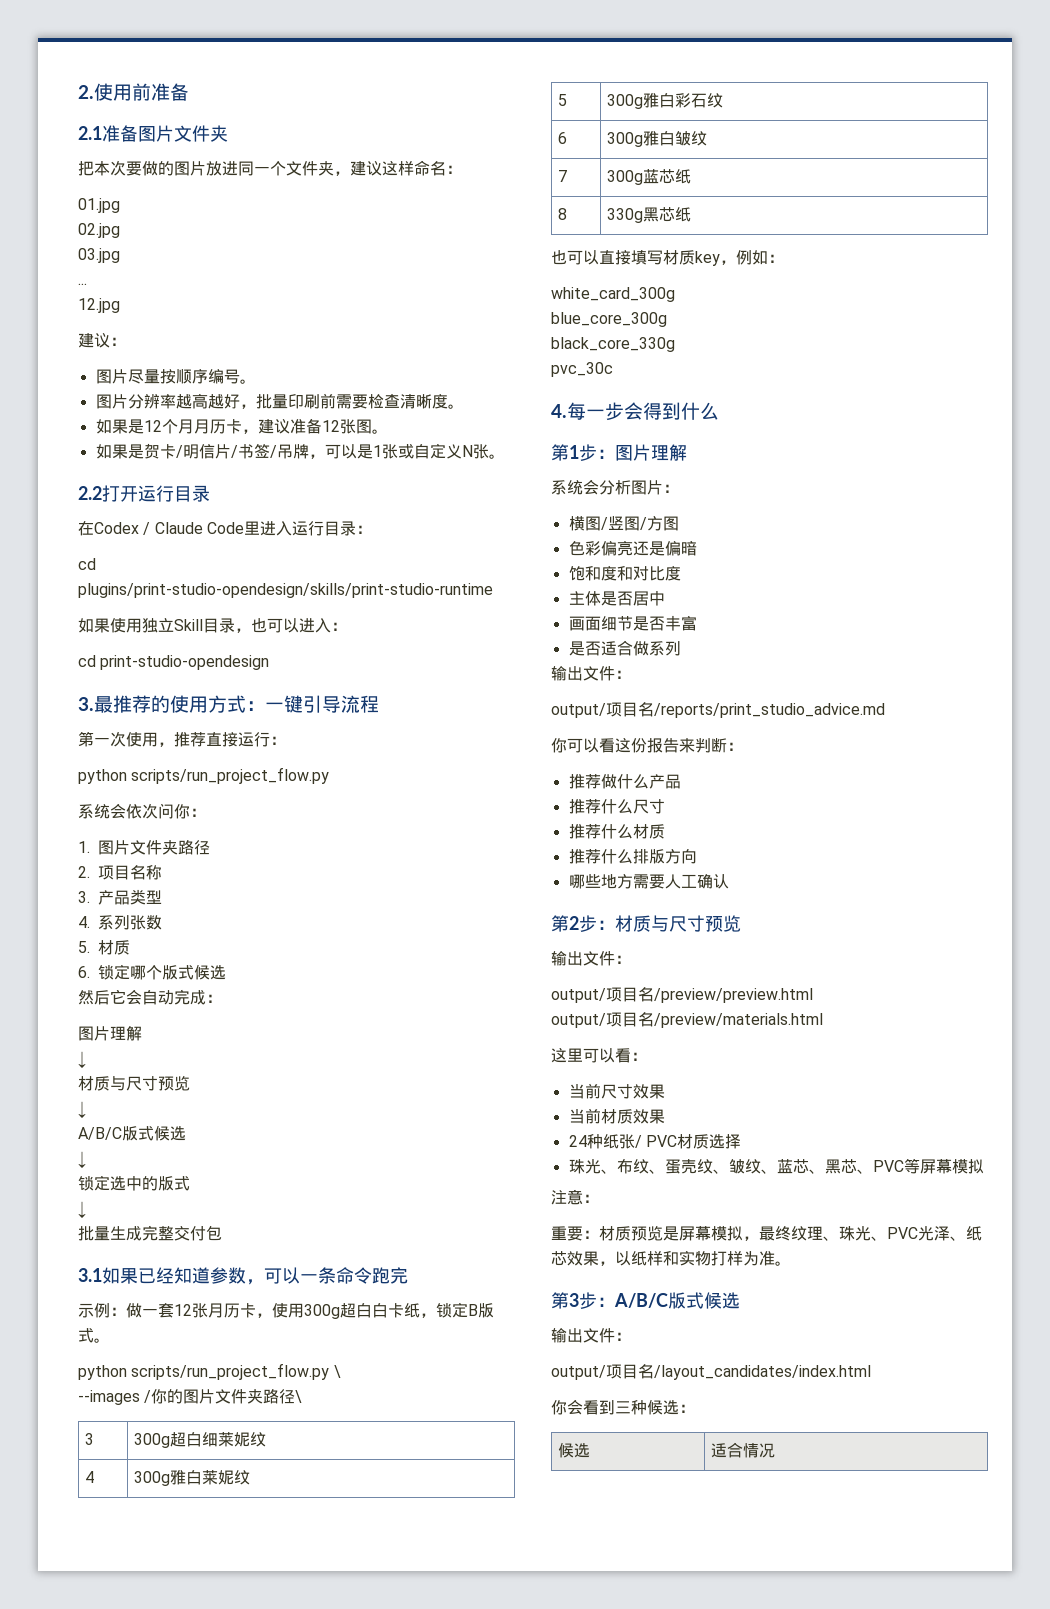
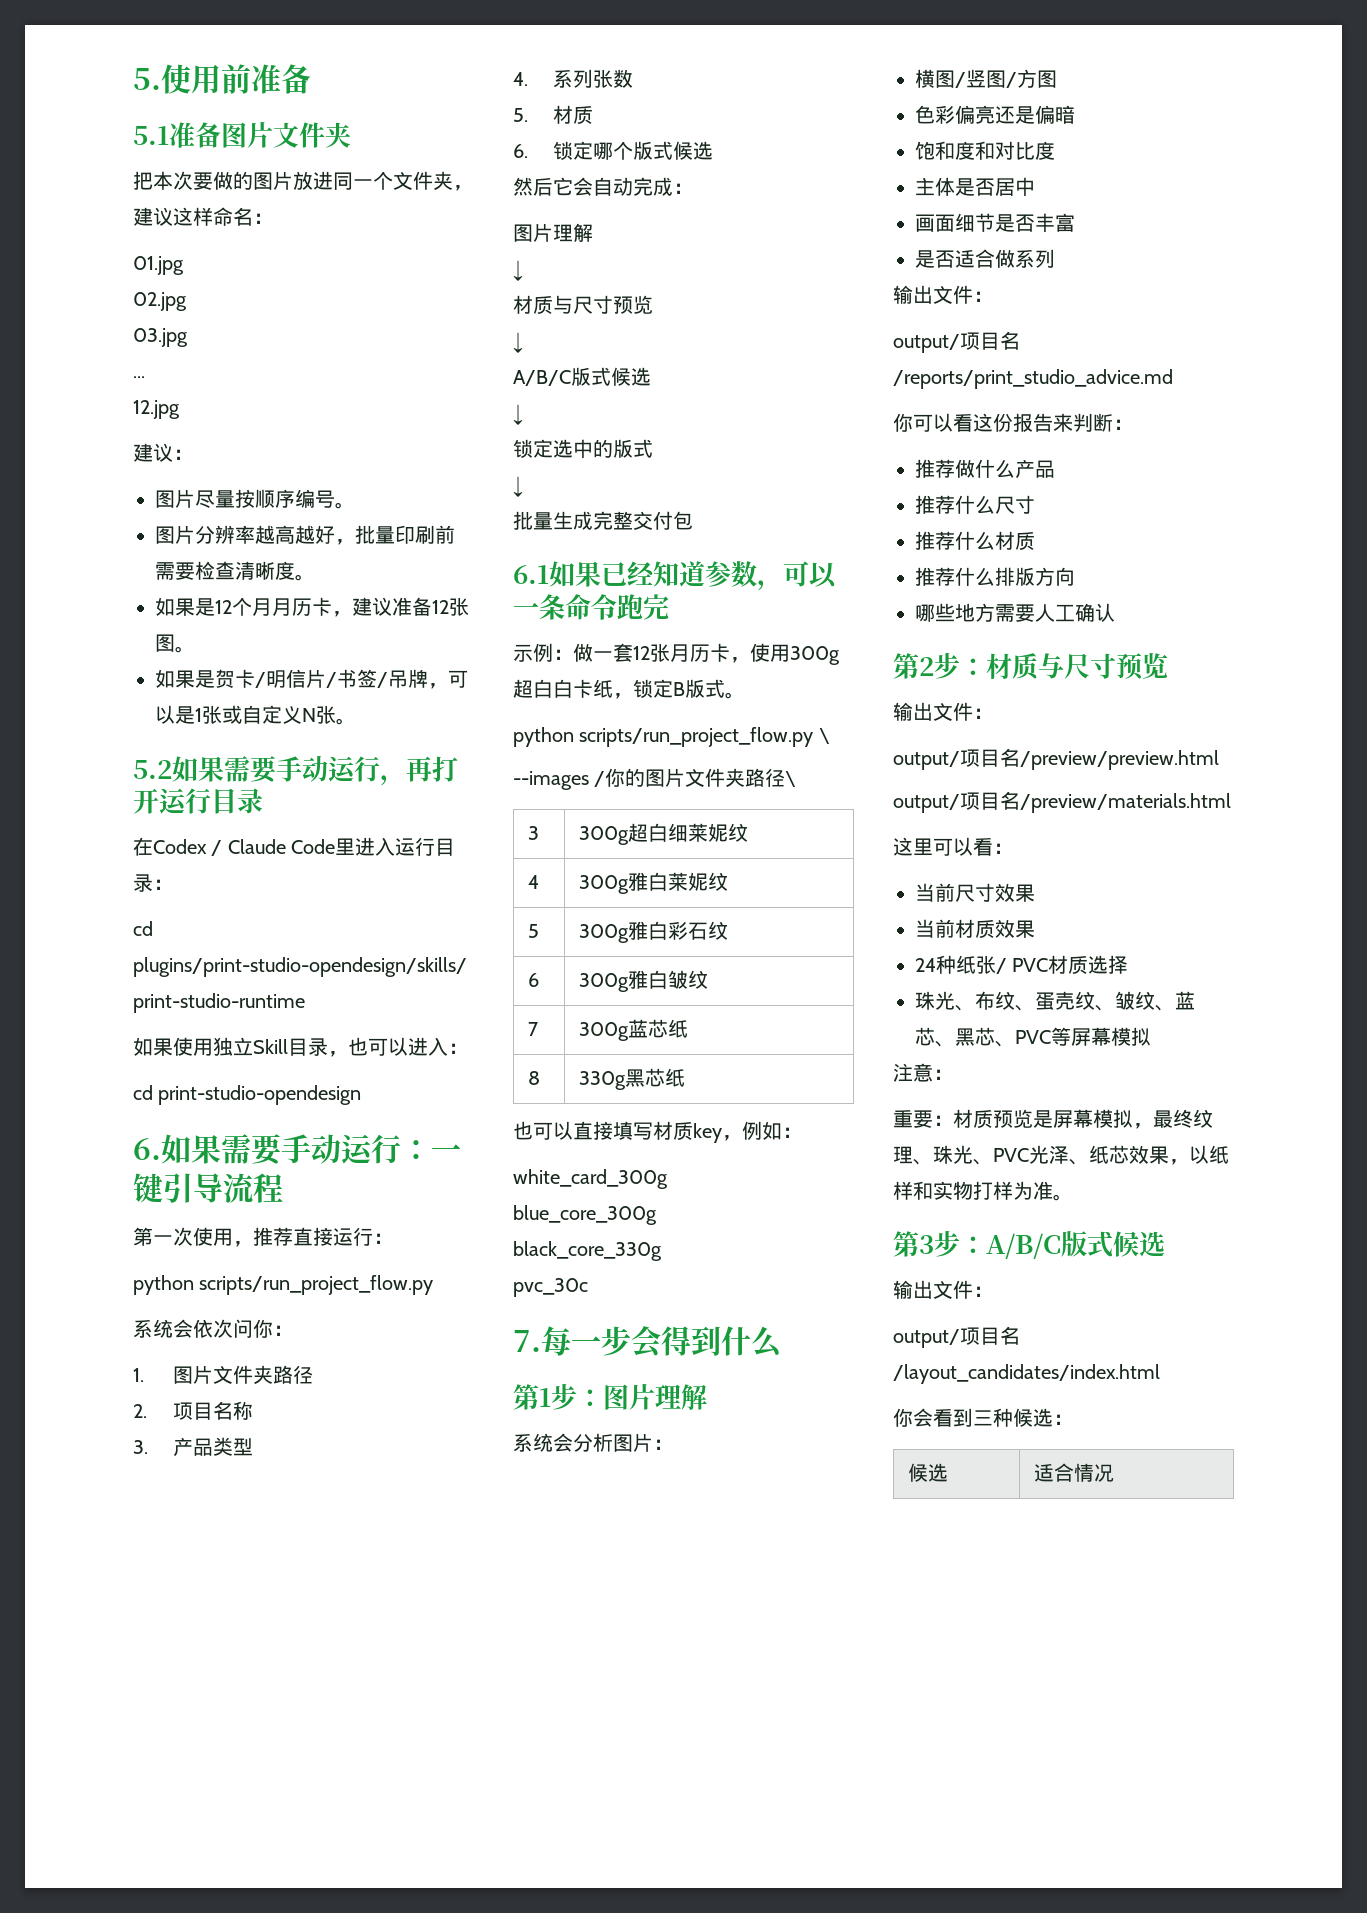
- 2.使用前准备
+ 5.使用前准备
- 2.1准备图片文件夹
+ 5.1准备图片文件夹
- 2.2打开运行目录
+ 5.2如果需要手动运行，再打开运行目录
- 3.最推荐的使用方式：一键引导流程
+ 6.如果需要手动运行：一键引导流程
- 3.1如果已经知道参数，可以一条命令跑完
+ 6.1如果已经知道参数，可以一条命令跑完
- 4.每一步会得到什么
+ 7.每一步会得到什么

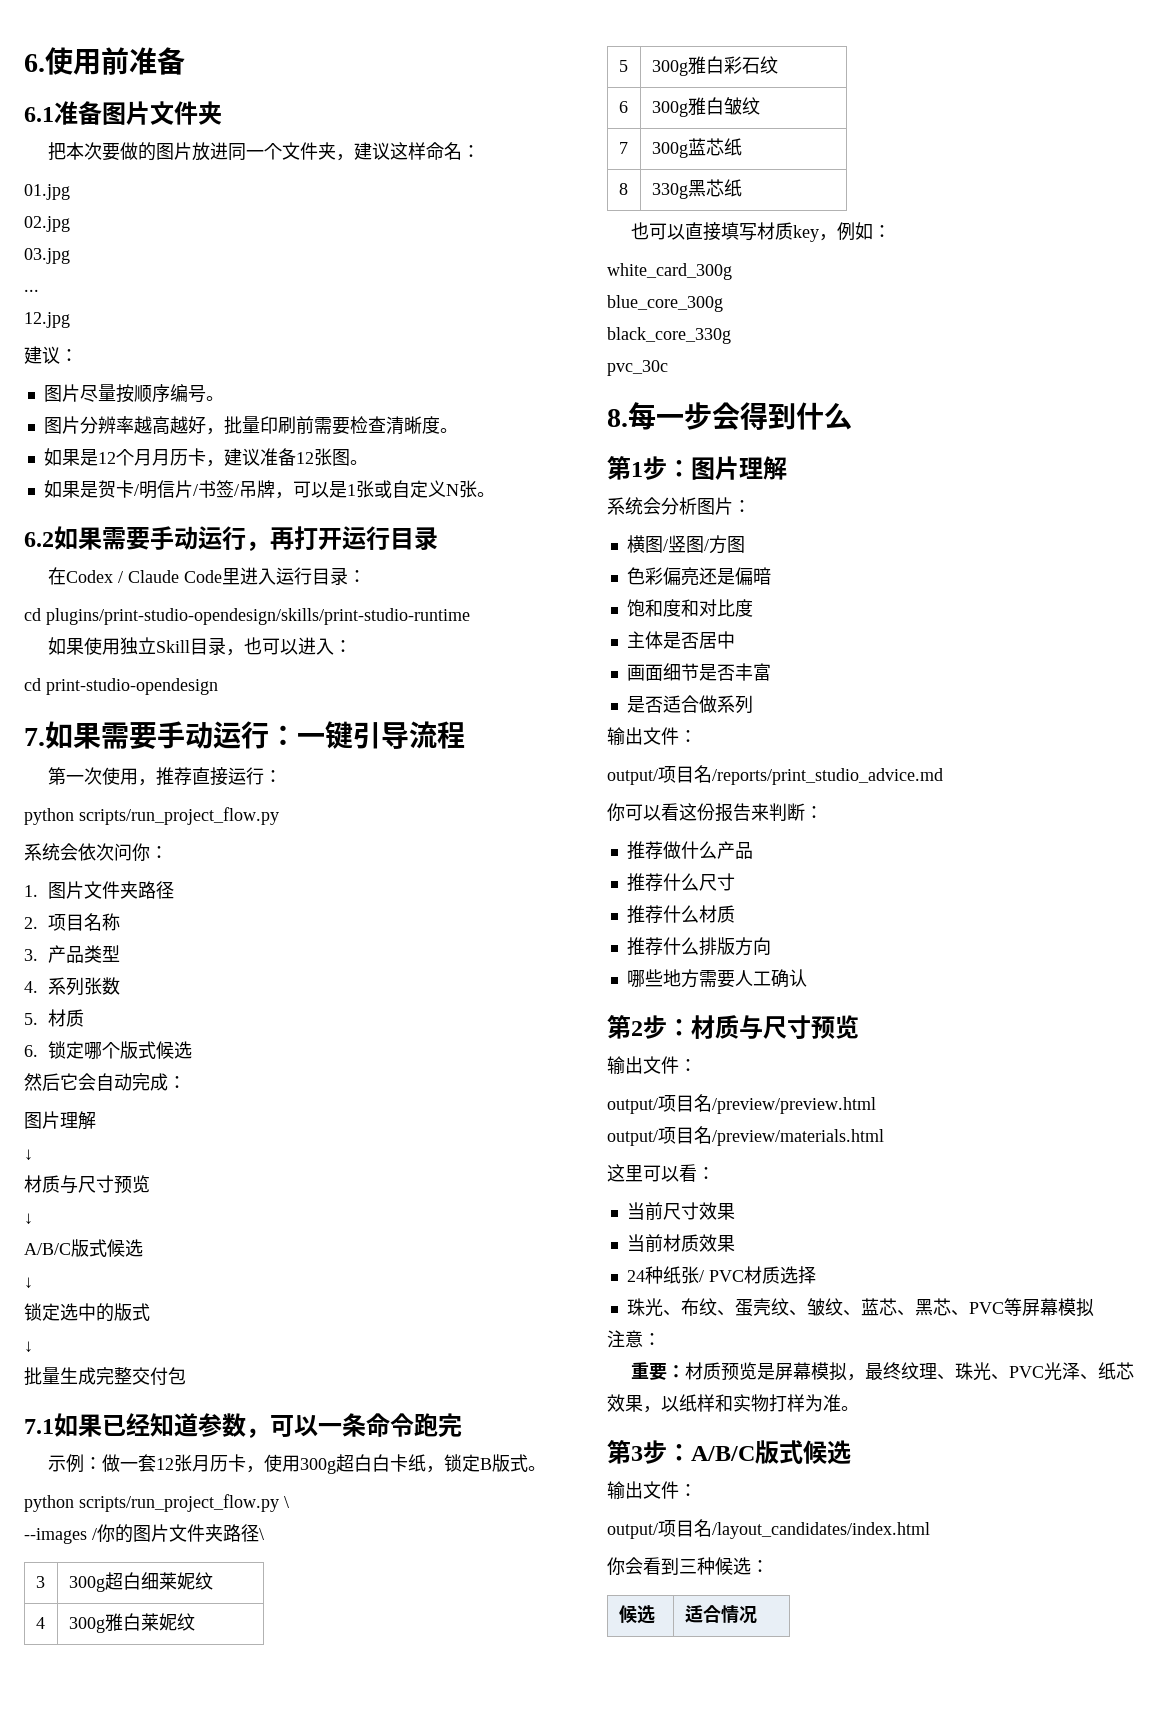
- 5.使用前准备
+ 6.使用前准备
- 5.1准备图片文件夹
+ 6.1准备图片文件夹
- 5.2如果需要手动运行，再打开运行目录
+ 6.2如果需要手动运行，再打开运行目录
- 6.如果需要手动运行：一键引导流程
+ 7.如果需要手动运行：一键引导流程
- 6.1如果已经知道参数，可以一条命令跑完
+ 7.1如果已经知道参数，可以一条命令跑完
- 7.每一步会得到什么
+ 8.每一步会得到什么

